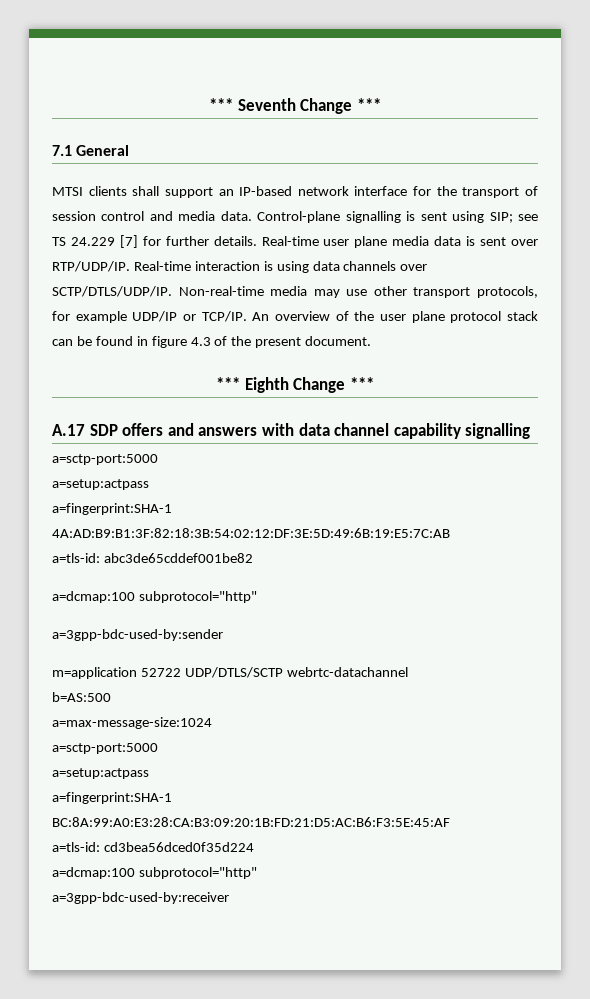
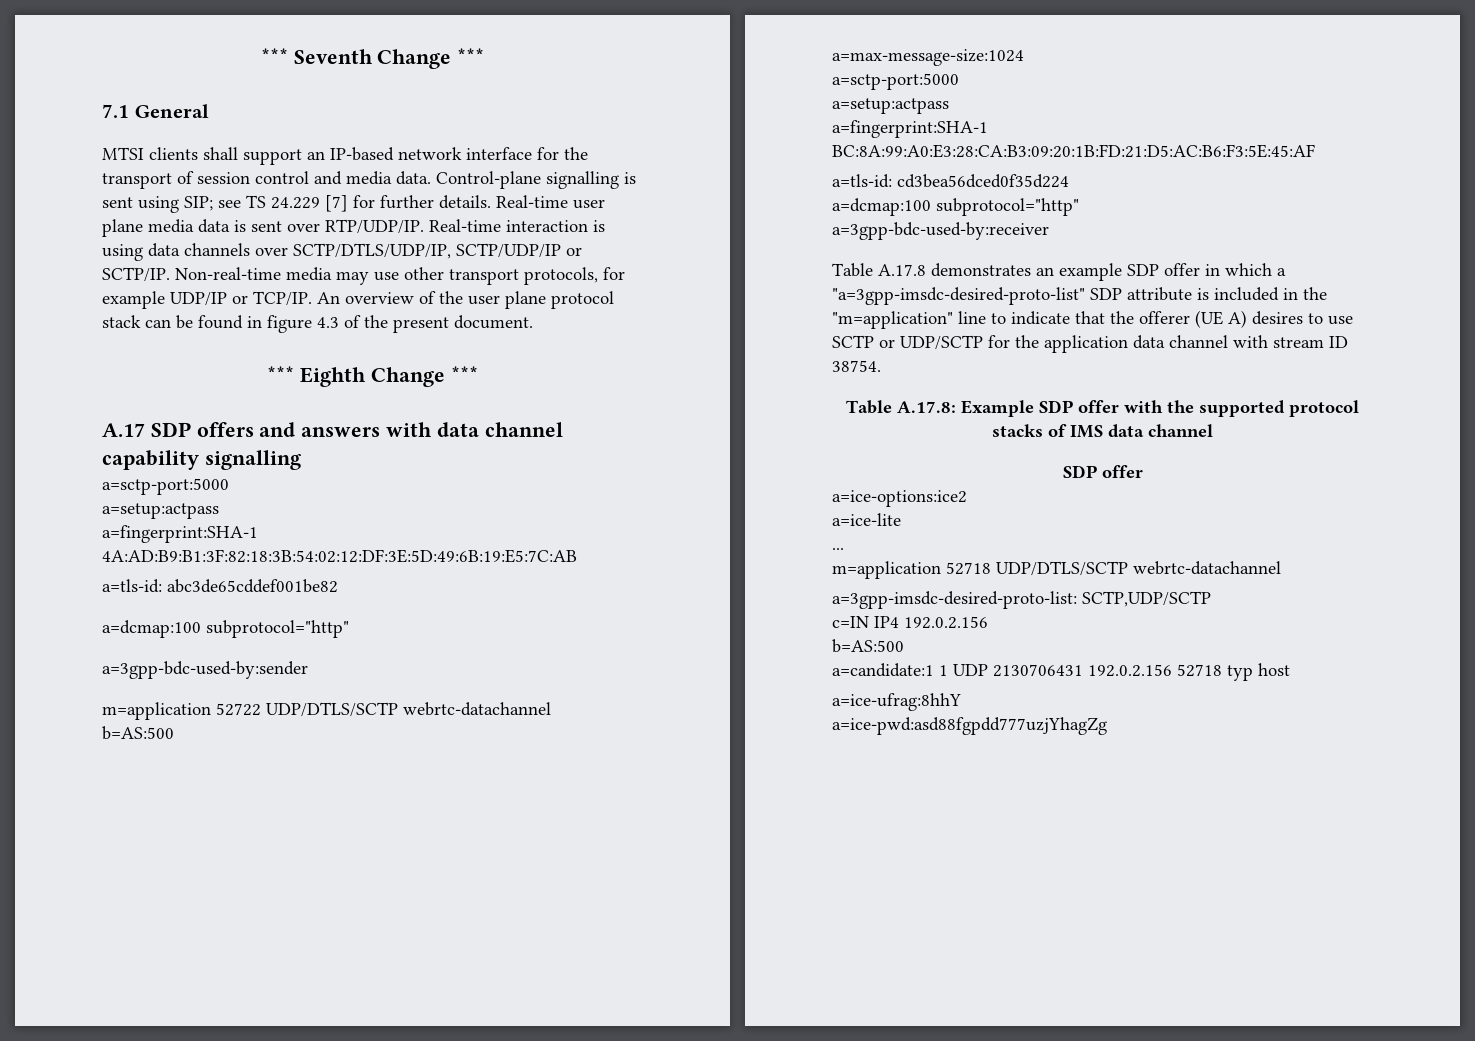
- Real-time interaction is using data channels over SCTP/DTLS/UDP/IP.
+ Real-time interaction is using data channels over SCTP/DTLS/UDP/IP, SCTP/UDP/IP or SCTP/IP.
+ Table A.17.8 demonstrates an example SDP offer in which a "a=3gpp-imsdc-desired-proto-list" SDP attribute is included in the "m=application" line to indicate that the offerer (UE A) desires to use SCTP or UDP/SCTP for the application data channel with stream ID 38754.
+ Table A.17.8: Example SDP offer with the supported protocol stacks of IMS data channel
+ SDP offer
+ a=ice-options:ice2
+ a=ice-lite
+ ...
+ m=application 52718 UDP/DTLS/SCTP webrtc-datachannel
+ a=3gpp-imsdc-desired-proto-list: SCTP,UDP/SCTP
+ c=IN IP4 192.0.2.156
+ b=AS:500
+ a=candidate:1 1 UDP 2130706431 192.0.2.156 52718 typ host
+ a=ice-ufrag:8hhY
+ a=ice-pwd:asd88fgpdd777uzjYhagZg

